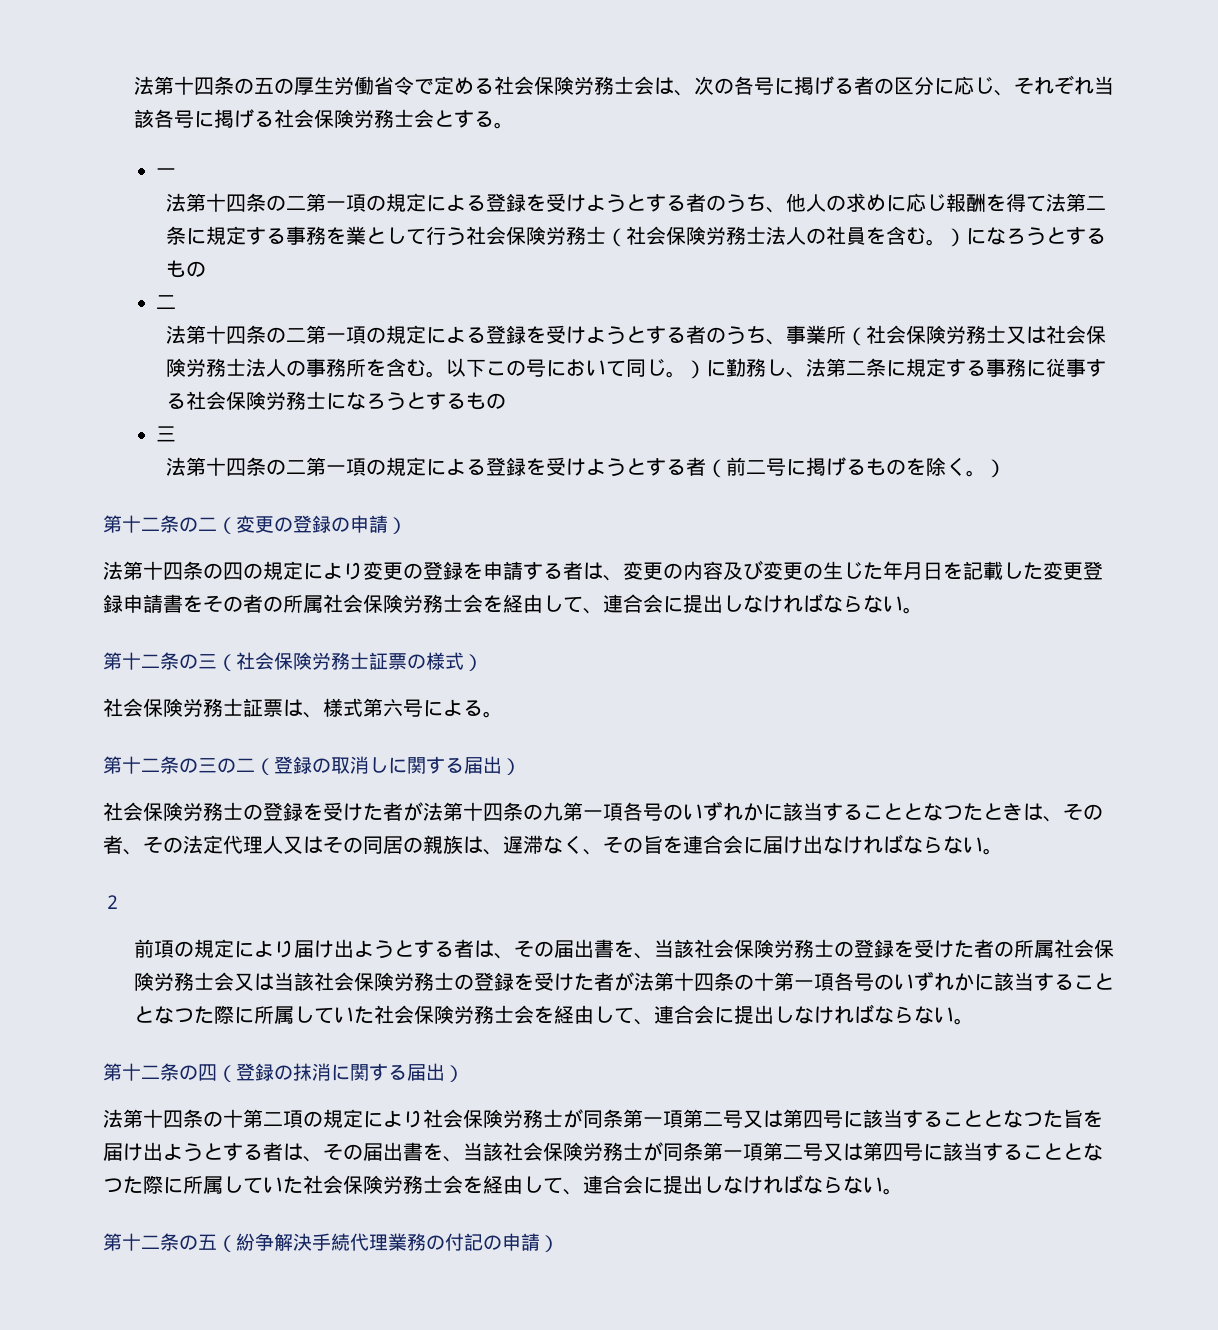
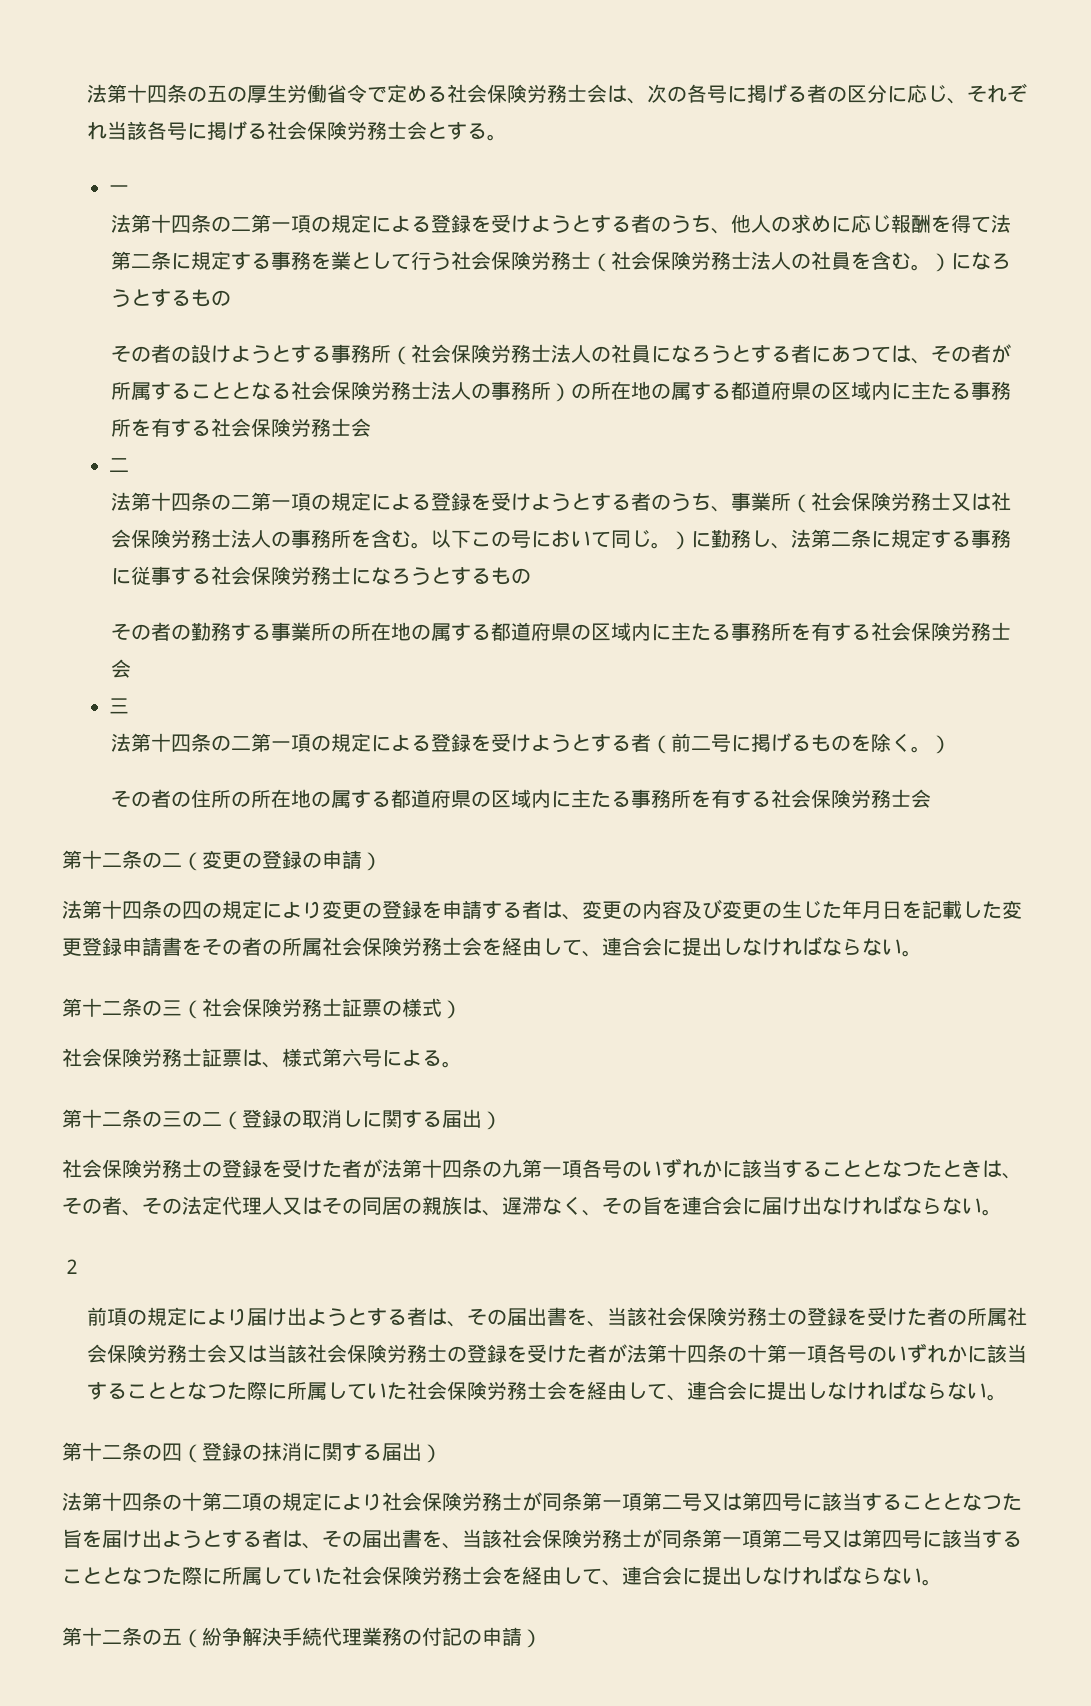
+ その者の設けようとする事務所（社会保険労務士法人の社員になろうとする者にあつては、その者が所属することとなる社会保険労務士法人の事務所）の所在地の属する都道府県の区域内に主たる事務所を有する社会保険労務士会
+ その者の勤務する事業所の所在地の属する都道府県の区域内に主たる事務所を有する社会保険労務士会
+ その者の住所の所在地の属する都道府県の区域内に主たる事務所を有する社会保険労務士会

